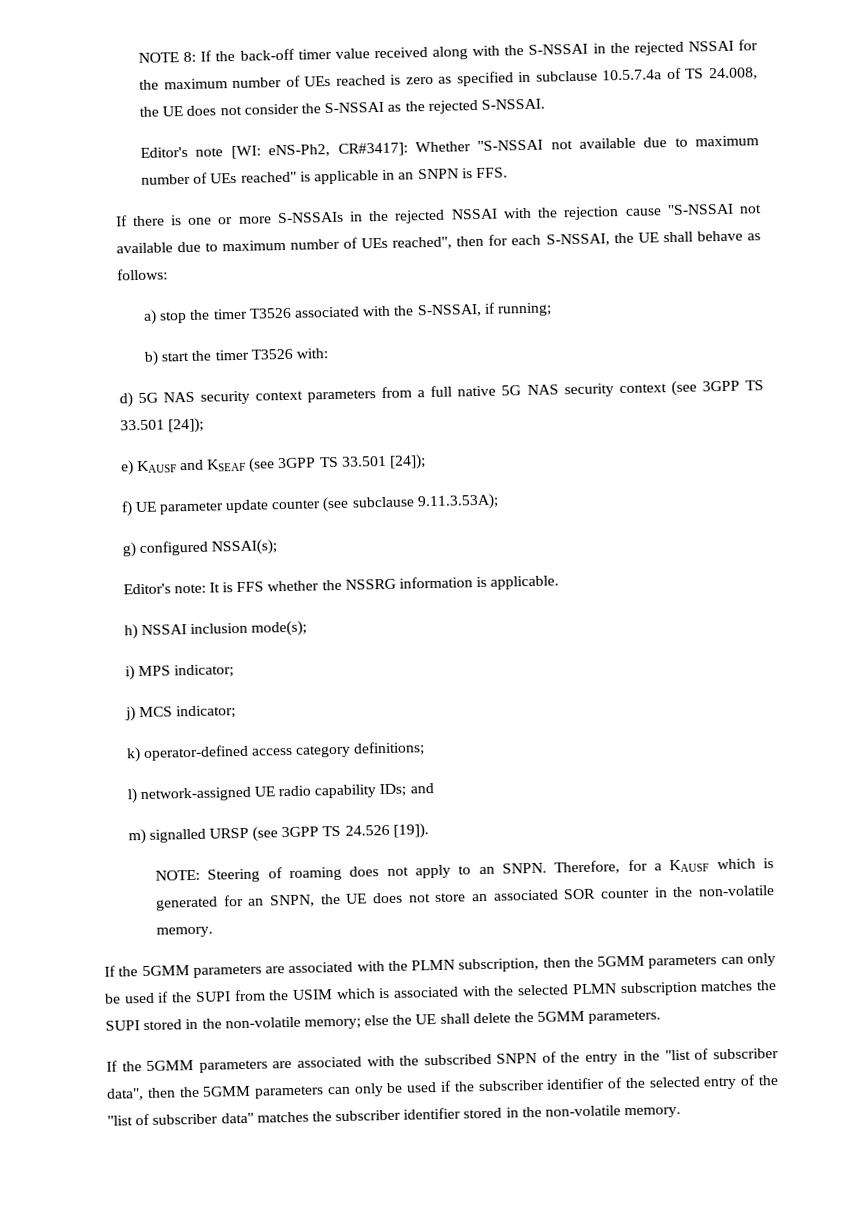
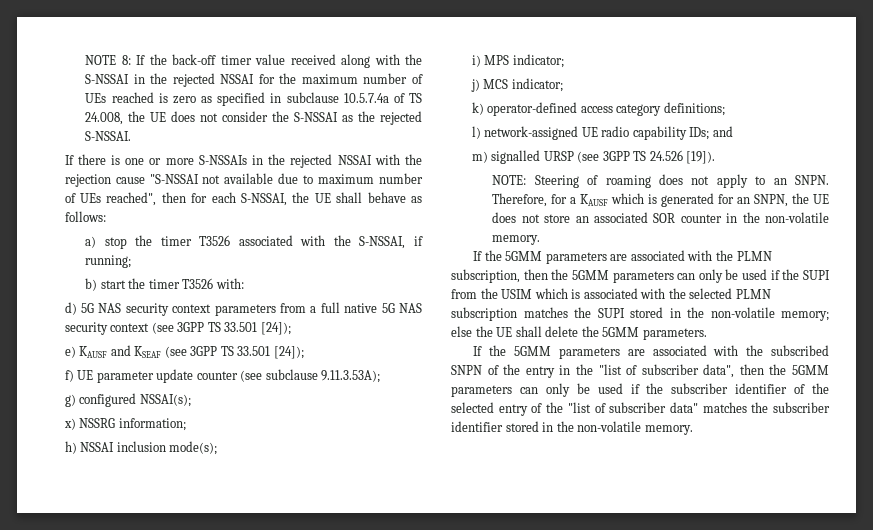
- Editor's note [WI: eNS-Ph2, CR#3417]: Whether "S-NSSAI not available due to maximum number of UEs reached" is applicable in an SNPN is FFS.
- Editor's note: It is FFS whether the NSSRG information is applicable.
+ x) NSSRG information;

